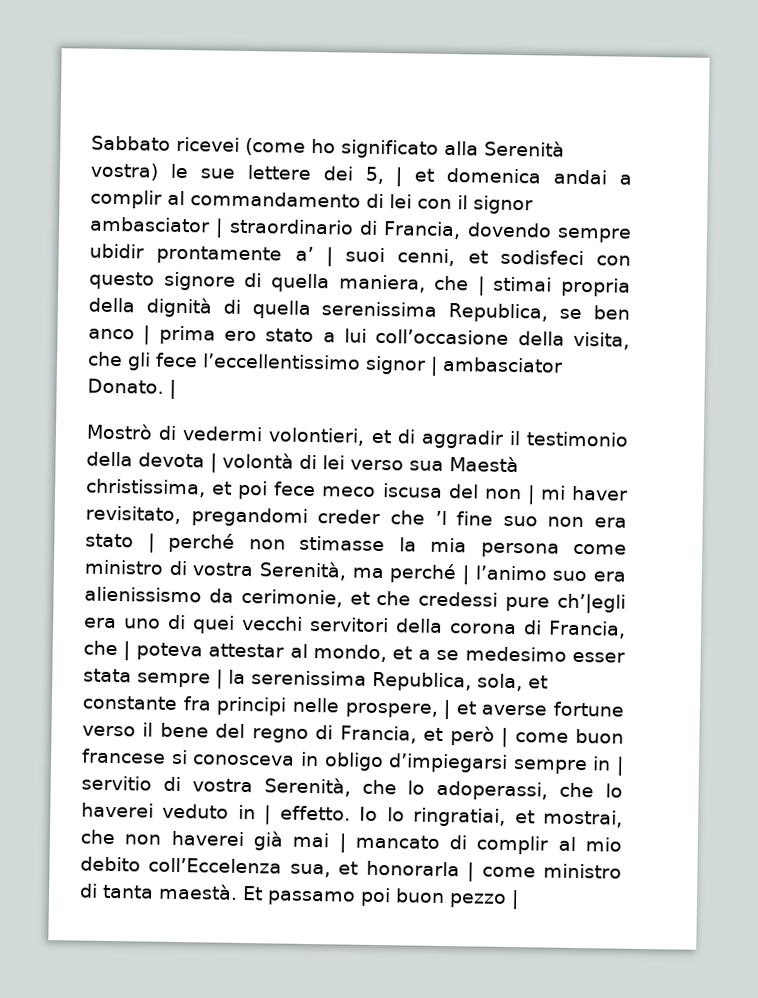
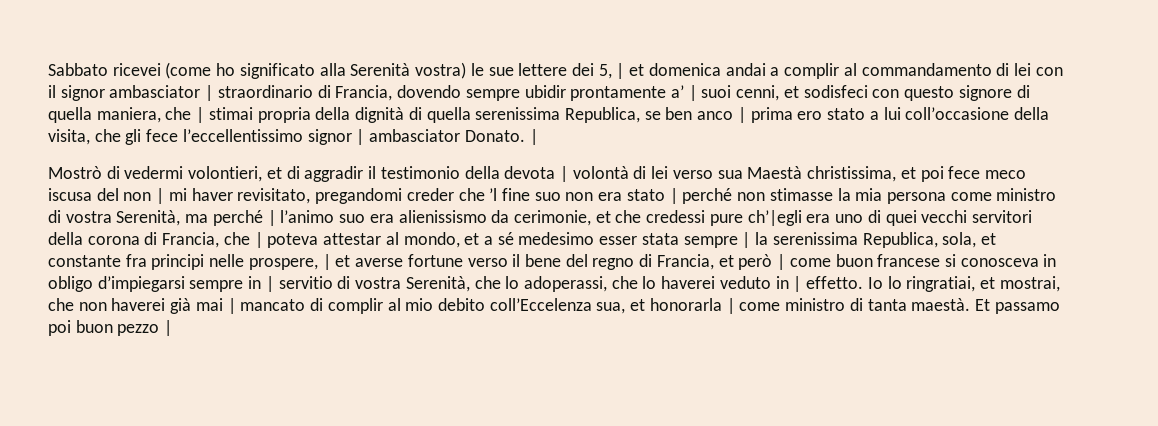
- Mostrò di vedermi volontieri, et di aggradir il testimonio della devota | volontà di lei verso sua Maestà christissima, et poi fece meco iscusa del non | mi haver revisitato, pregandomi creder che ’l fine suo non era stato | perché non stimasse la mia persona come ministro di vostra Serenità, ma perché | l’animo suo era alienissismo da cerimonie, et che credessi pure ch’|egli era uno di quei vecchi servitori della corona di Francia, che | poteva attestar al mondo, et a se medesimo esser stata sempre | la serenissima Republica, sola, et constante fra principi nelle prospere, | et averse fortune verso il bene del regno di Francia, et però | come buon francese si conosceva in obligo d’impiegarsi sempre in | servitio di vostra Serenità, che lo adoperassi, che lo haverei veduto in | effetto.
+ Mostrò di vedermi volontieri, et di aggradir il testimonio della devota | volontà di lei verso sua Maestà christissima, et poi fece meco iscusa del non | mi haver revisitato, pregandomi creder che ’l fine suo non era stato | perché non stimasse la mia persona come ministro di vostra Serenità, ma perché | l’animo suo era alienissismo da cerimonie, et che credessi pure ch’|egli era uno di quei vecchi servitori della corona di Francia, che | poteva attestar al mondo, et a sé medesimo esser stata sempre | la serenissima Republica, sola, et constante fra principi nelle prospere, | et averse fortune verso il bene del regno di Francia, et però | come buon francese si conosceva in obligo d’impiegarsi sempre in | servitio di vostra Serenità, che lo adoperassi, che lo haverei veduto in | effetto.

